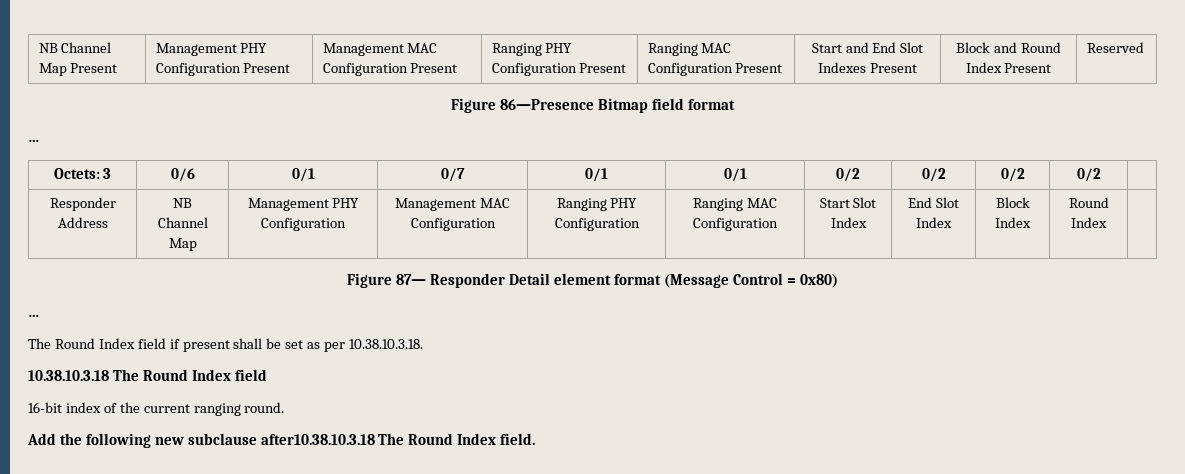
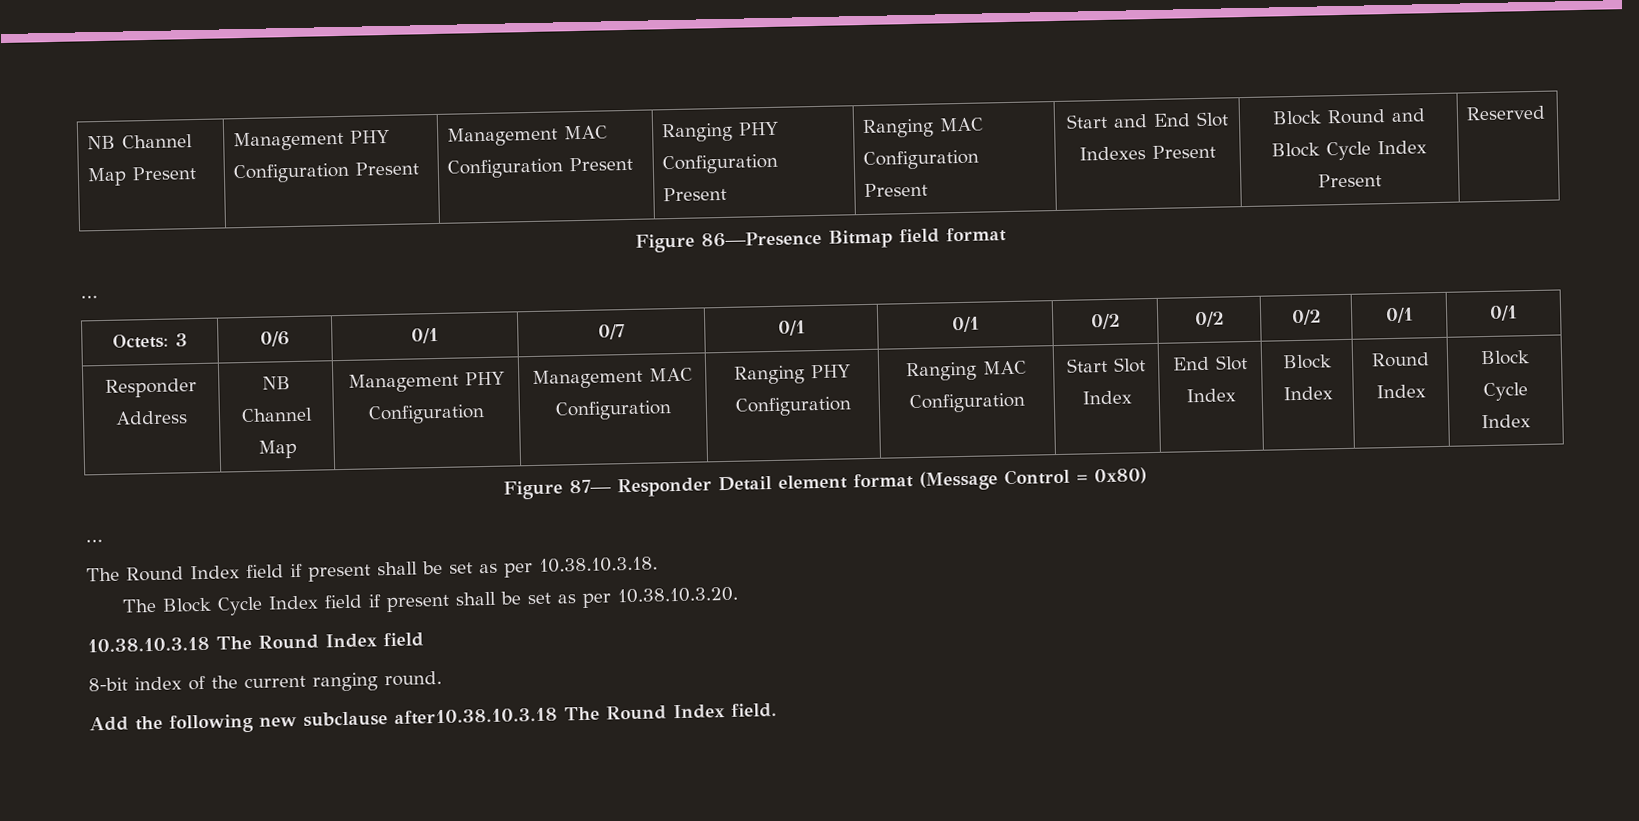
- NB Channel Map Present | Management PHY Configuration Present | Management MAC Configuration Present | Ranging PHY Configuration Present | Ranging MAC Configuration Present | Start and End Slot Indexes Present | Block and Round Index Present | Reserved
+ NB Channel Map Present | Management PHY Configuration Present | Management MAC Configuration Present | Ranging PHY Configuration Present | Ranging MAC Configuration Present | Start and End Slot Indexes Present | Block Round and Block Cycle Index Present | Reserved
- Octets: 3 | 0/6 | 0/1 | 0/7 | 0/1 | 0/1 | 0/2 | 0/2 | 0/2 | 0/2 |
+ Octets: 3 | 0/6 | 0/1 | 0/7 | 0/1 | 0/1 | 0/2 | 0/2 | 0/2 | 0/1 | 0/1
- Responder Address | NB Channel Map | Management PHY Configuration | Management MAC Configuration | Ranging PHY Configuration | Ranging MAC Configuration | Start Slot Index | End Slot Index | Block Index | Round Index |
+ Responder Address | NB Channel Map | Management PHY Configuration | Management MAC Configuration | Ranging PHY Configuration | Ranging MAC Configuration | Start Slot Index | End Slot Index | Block Index | Round Index | Block Cycle Index
+ The Block Cycle Index field if present shall be set as per 10.38.10.3.20.
- 16-bit index of the current ranging round.
+ 8-bit index of the current ranging round.

